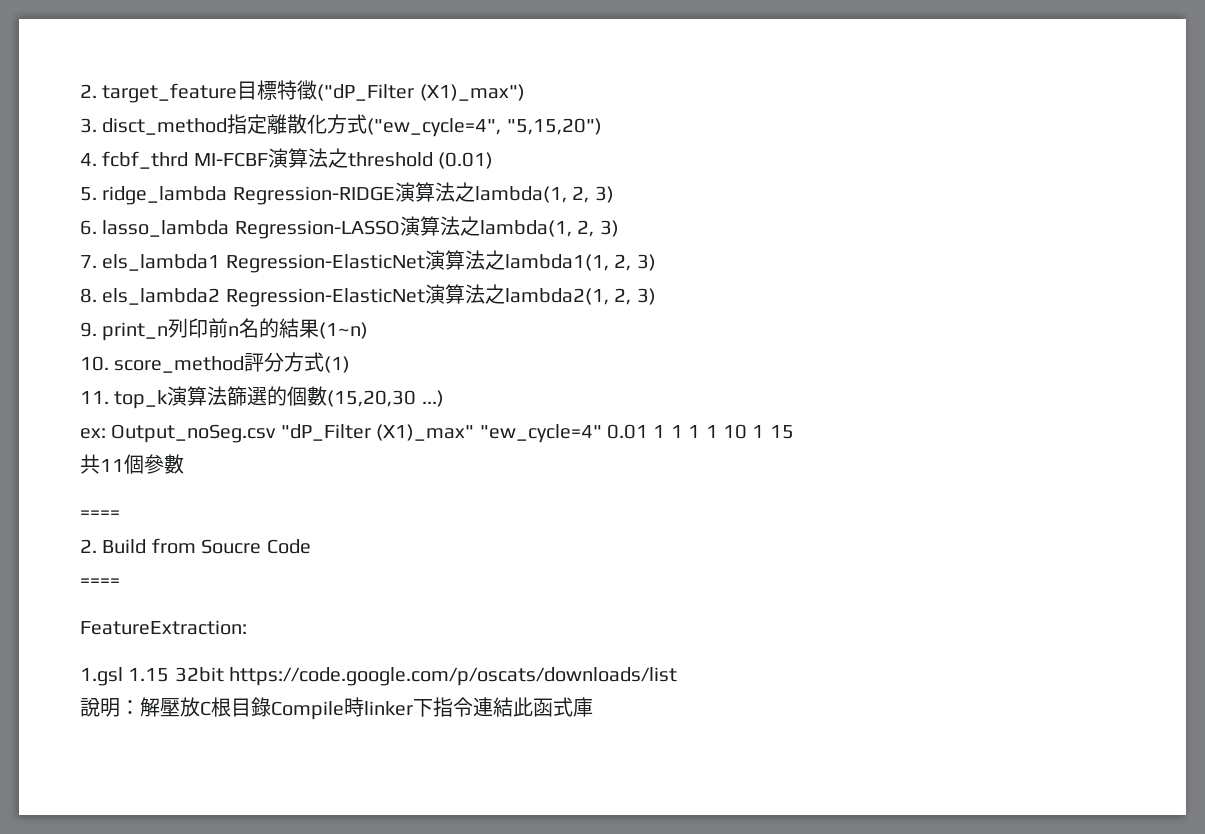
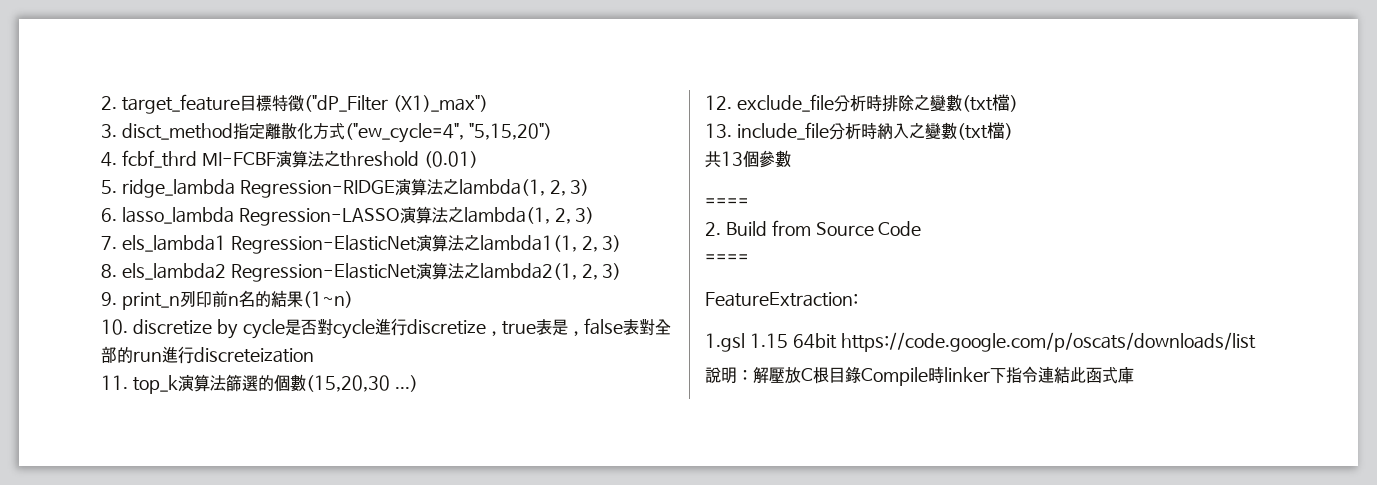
- 10. score_method評分方式(1)
+ 10. discretize by cycle是否對cycle進行discretize，true表是，false表對全部的run進行discreteization
- ex: Output_noSeg.csv "dP_Filter (X1)_max" "ew_cycle=4" 0.01 1 1 1 1 10 1 15
+ 12. exclude_file分析時排除之變數(txt檔)
+ 13. include_file分析時納入之變數(txt檔)
- 共11個參數
+ 共13個參數
- 2. Build from Soucre Code
+ 2. Build from Source Code
- 1.gsl 1.15 32bit https://code.google.com/p/oscats/downloads/list
+ 1.gsl 1.15 64bit https://code.google.com/p/oscats/downloads/list

